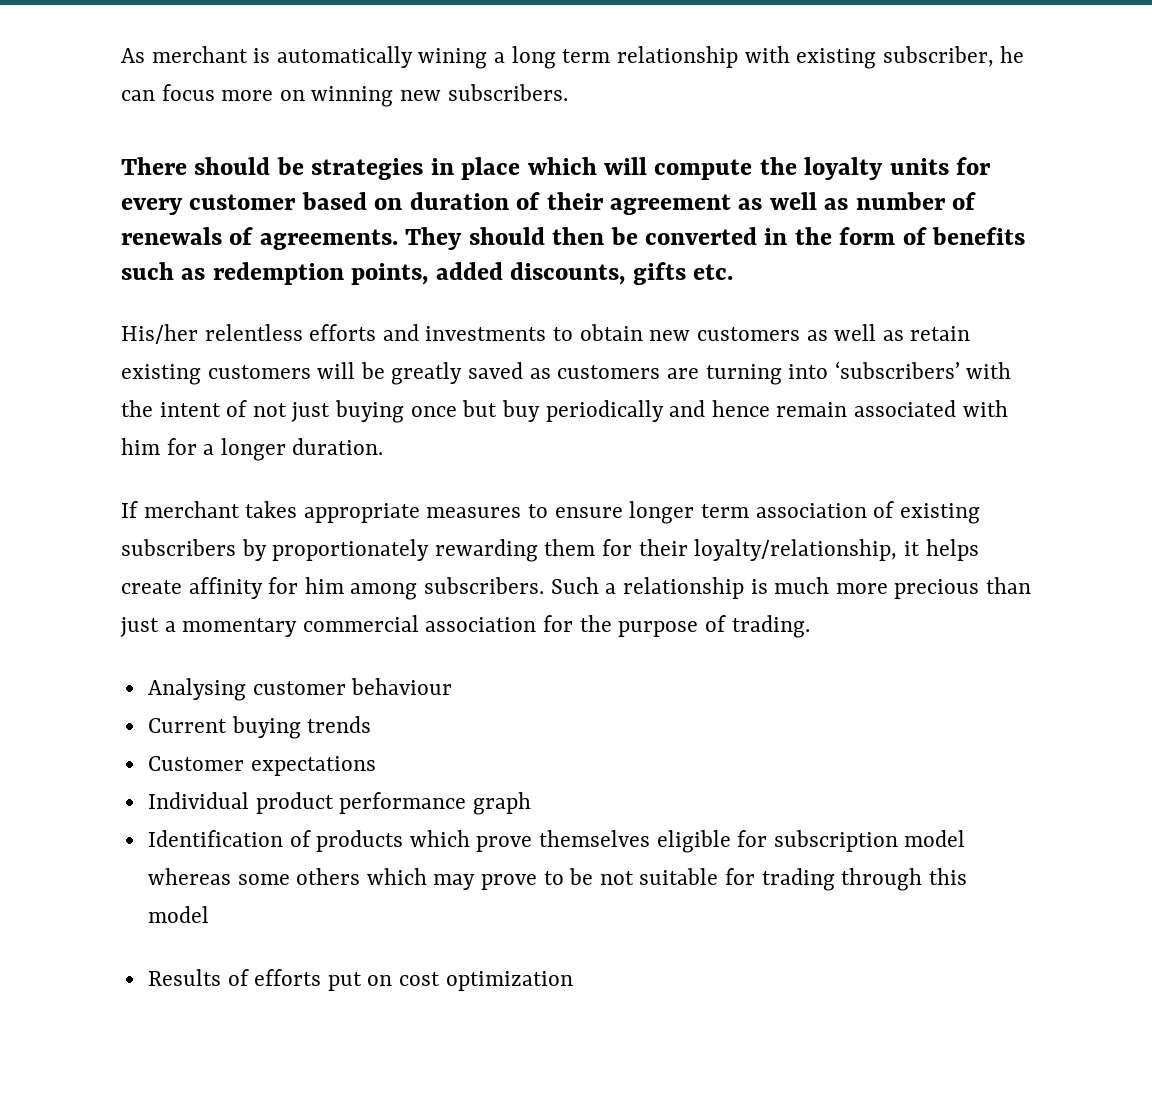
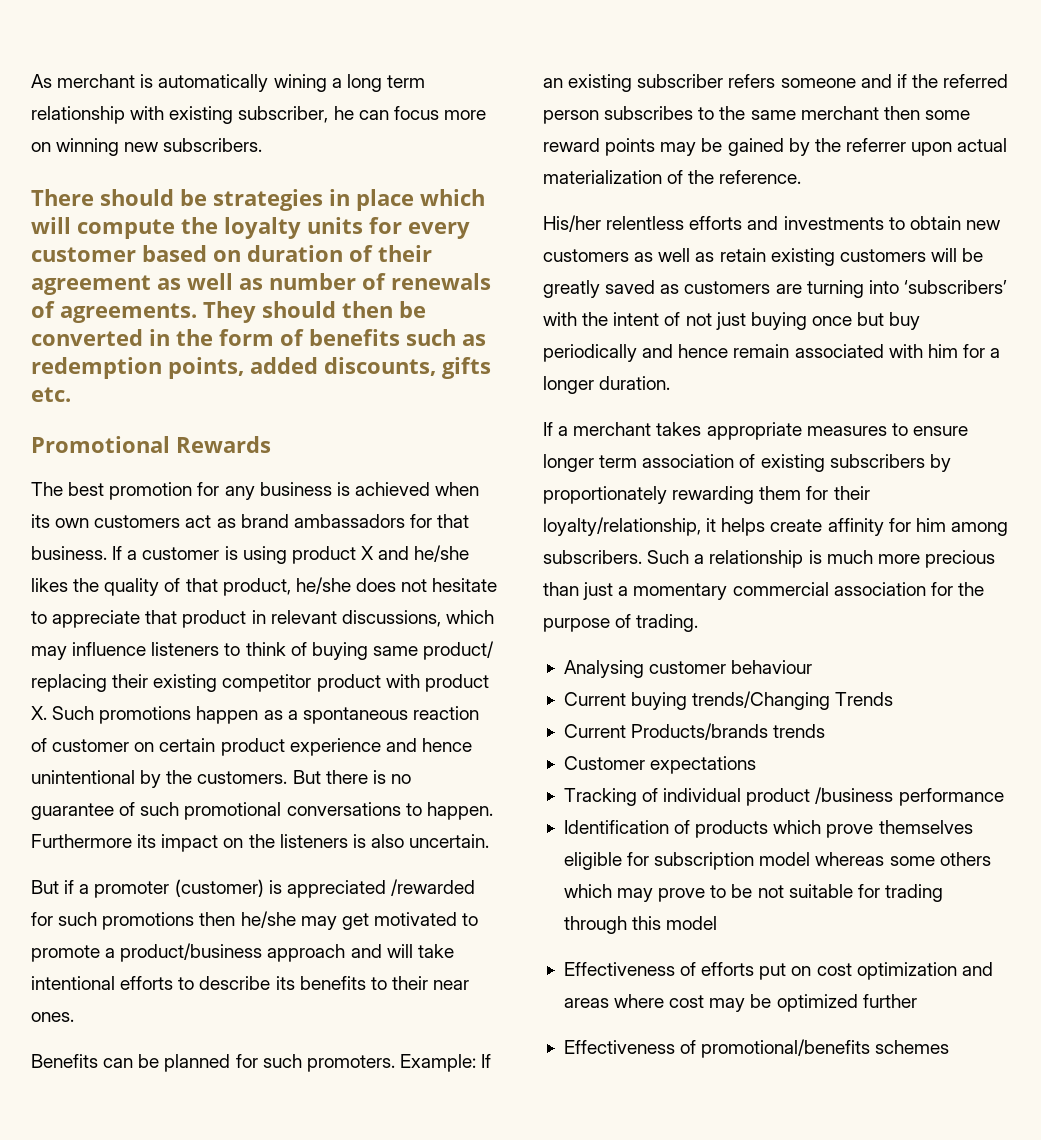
+ Promotional Rewards
+ The best promotion for any business is achieved when its own customers act as brand ambassadors for that business. If a customer is using product X and he/she likes the quality of that product, he/she does not hesitate to appreciate that product in relevant discussions, which may influence listeners to think of buying same product/ replacing their existing competitor product with product X. Such promotions happen as a spontaneous reaction of customer on certain product experience and hence unintentional by the customers. But there is no guarantee of such promotional conversations to happen. Furthermore its impact on the listeners is also uncertain.
+ But if a promoter (customer) is appreciated /rewarded for such promotions then he/she may get motivated to promote a product/business approach and will take intentional efforts to describe its benefits to their near ones.
+ Benefits can be planned for such promoters. Example: If an existing subscriber refers someone and if the referred person subscribes to the same merchant then some reward points may be gained by the referrer upon actual materialization of the reference.
- If merchant takes appropriate measures to ensure longer term association of existing subscribers by proportionately rewarding them for their loyalty/relationship, it helps create affinity for him among subscribers.
+ If a merchant takes appropriate measures to ensure longer term association of existing subscribers by proportionately rewarding them for their loyalty/relationship, it helps create affinity for him among subscribers.
- Current buying trends
+ Current buying trends/Changing Trends
+ Current Products/brands trends
- Individual product performance graph
+ Tracking of individual product /business performance
- Results of efforts put on cost optimization
+ Effectiveness of efforts put on cost optimization and areas where cost may be optimized further
+ Effectiveness of promotional/benefits schemes

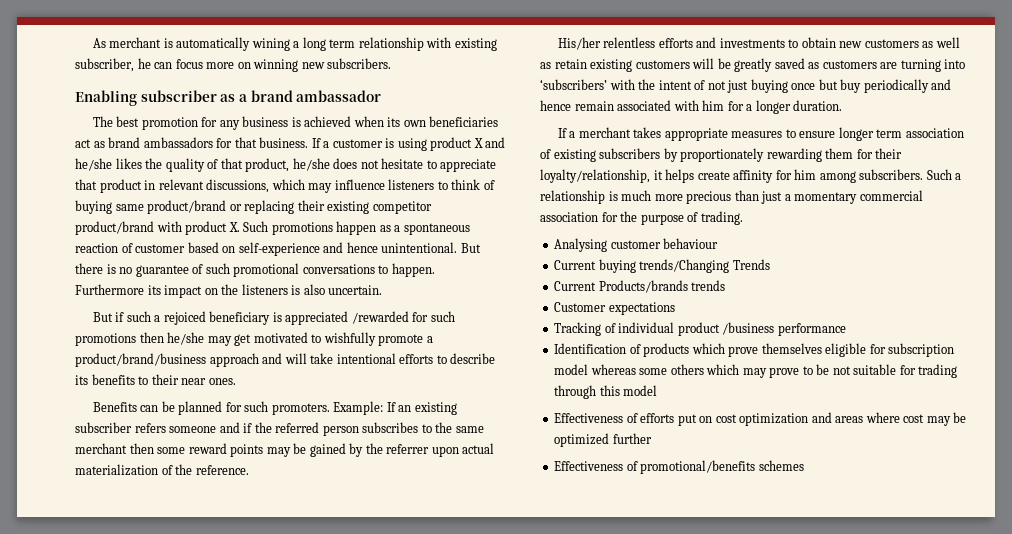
- There should be strategies in place which will compute the loyalty units for every customer based on duration of their agreement as well as number of renewals of agreements. They should then be converted in the form of benefits such as redemption points, added discounts, gifts etc.
- Promotional Rewards
+ Enabling subscriber as a brand ambassador
- The best promotion for any business is achieved when its own customers act as brand ambassadors for that business.
+ The best promotion for any business is achieved when its own beneficiaries act as brand ambassadors for that business.
- If a customer is using product X and he/she likes the quality of that product, he/she does not hesitate to appreciate that product in relevant discussions, which may influence listeners to think of buying same product/ replacing their existing competitor product with product X. Such promotions happen as a spontaneous reaction of customer on certain product experience and hence unintentional by the customers.
+ If a customer is using product X and he/she likes the quality of that product, he/she does not hesitate to appreciate that product in relevant discussions, which may influence listeners to think of buying same product/brand or replacing their existing competitor product/brand with product X. Such promotions happen as a spontaneous reaction of customer based on self-experience and hence unintentional.
- But if a promoter (customer) is appreciated /rewarded for such promotions then he/she may get motivated to promote a product/business approach and will take intentional efforts to describe its benefits to their near ones.
+ But if such a rejoiced beneficiary is appreciated /rewarded for such promotions then he/she may get motivated to wishfully promote a product/brand/business approach and will take intentional efforts to describe its benefits to their near ones.

